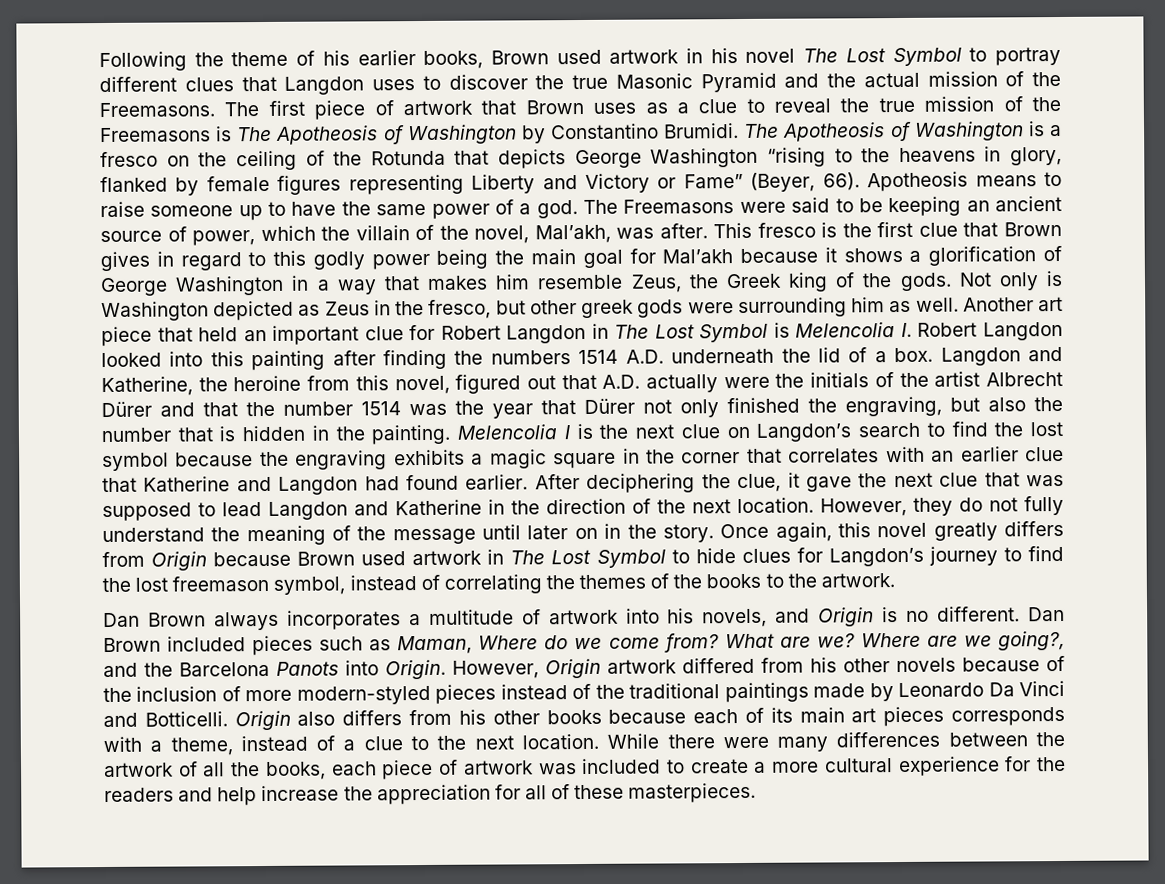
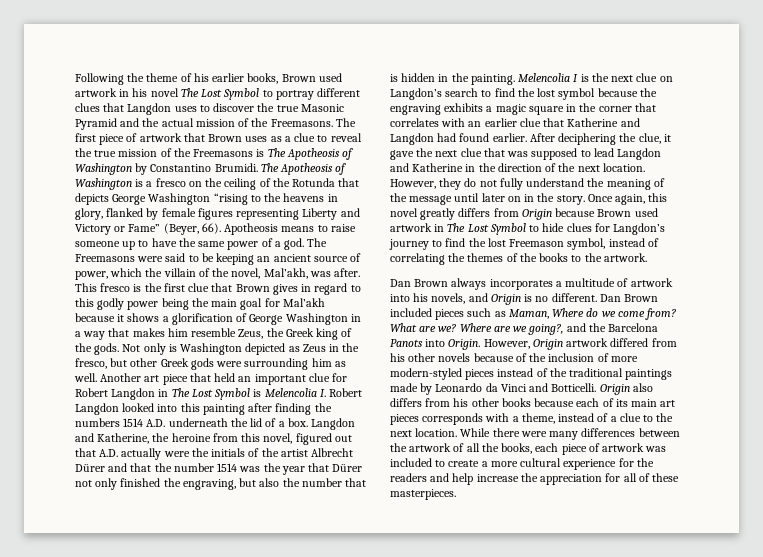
- Not only is Washington depicted as Zeus in the fresco, but other greek gods were surrounding him as well.
+ Not only is Washington depicted as Zeus in the fresco, but other Greek gods were surrounding him as well.
- Once again, this novel greatly differs from Origin because Brown used artwork in The Lost Symbol to hide clues for Langdon’s journey to find the lost freemason symbol, instead of correlating the themes of the books to the artwork.
+ Once again, this novel greatly differs from Origin because Brown used artwork in The Lost Symbol to hide clues for Langdon’s journey to find the lost Freemason symbol, instead of correlating the themes of the books to the artwork.
- However, Origin artwork differed from his other novels because of the inclusion of more modern-styled pieces instead of the traditional paintings made by Leonardo Da Vinci and Botticelli.
+ However, Origin artwork differed from his other novels because of the inclusion of more modern-styled pieces instead of the traditional paintings made by Leonardo da Vinci and Botticelli.

